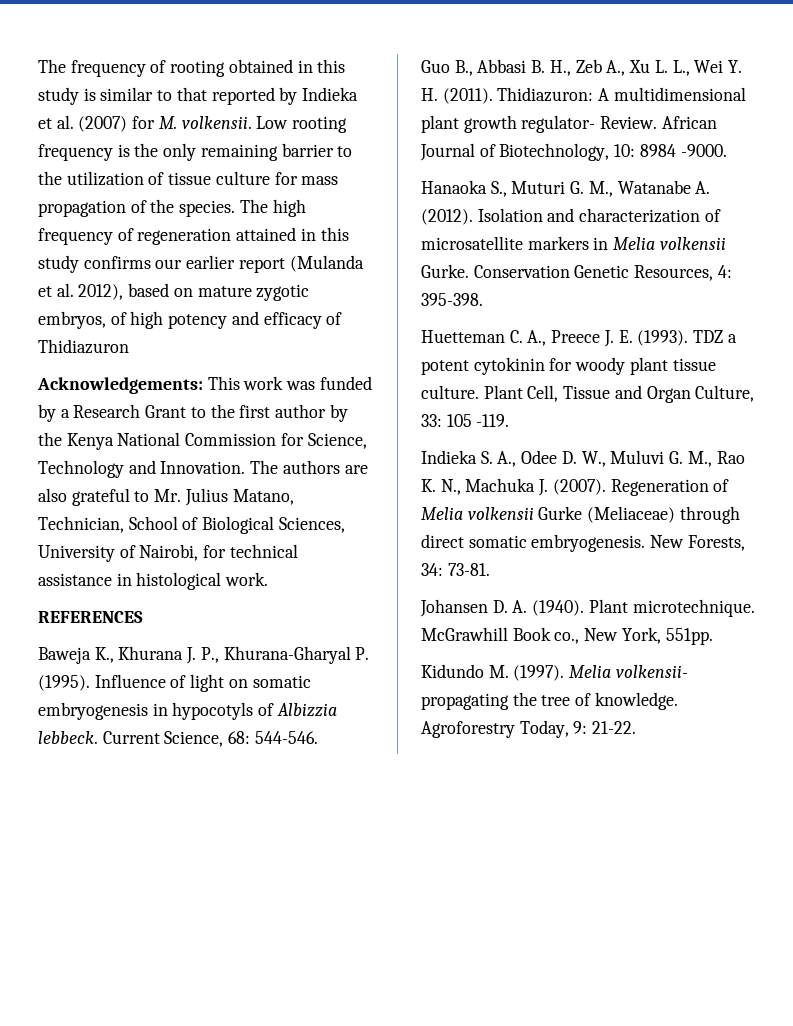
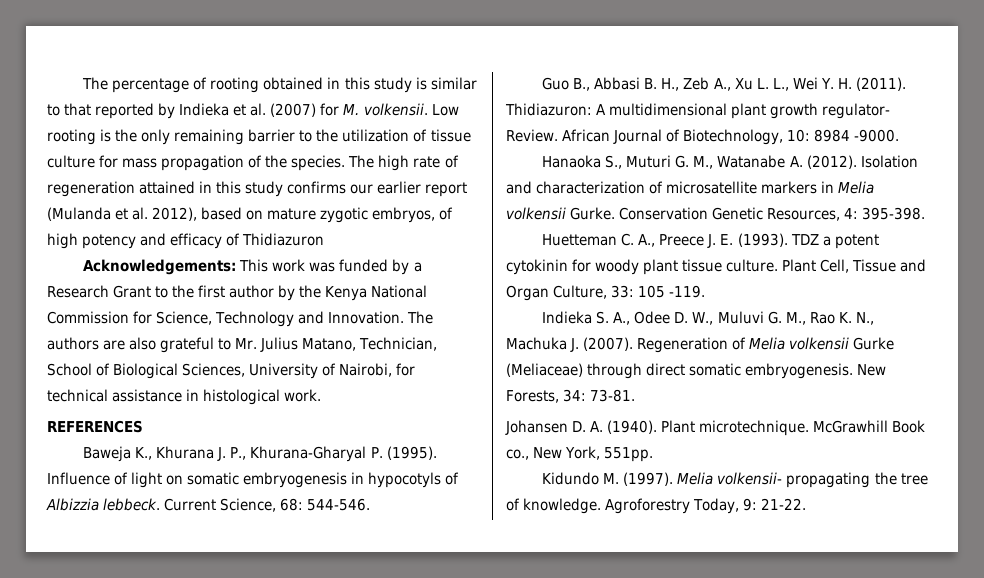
- The frequency of rooting obtained in this study is similar to that reported by Indieka et al. (2007) for M. volkensii.
+ The percentage of rooting obtained in this study is similar to that reported by Indieka et al. (2007) for M. volkensii.
- Low rooting frequency is the only remaining barrier to the utilization of tissue culture for mass propagation of the species.
+ Low rooting is the only remaining barrier to the utilization of tissue culture for mass propagation of the species.
- The high frequency of regeneration attained in this study confirms our earlier report (Mulanda et al. 2012), based on mature zygotic embryos, of high potency and efficacy of Thidiazuron
+ The high rate of regeneration attained in this study confirms our earlier report (Mulanda et al. 2012), based on mature zygotic embryos, of high potency and efficacy of Thidiazuron

